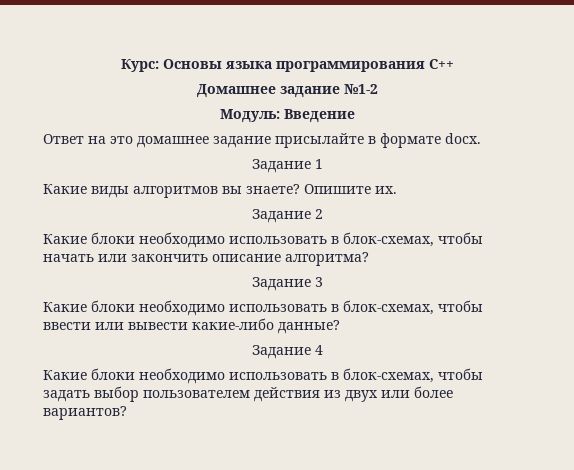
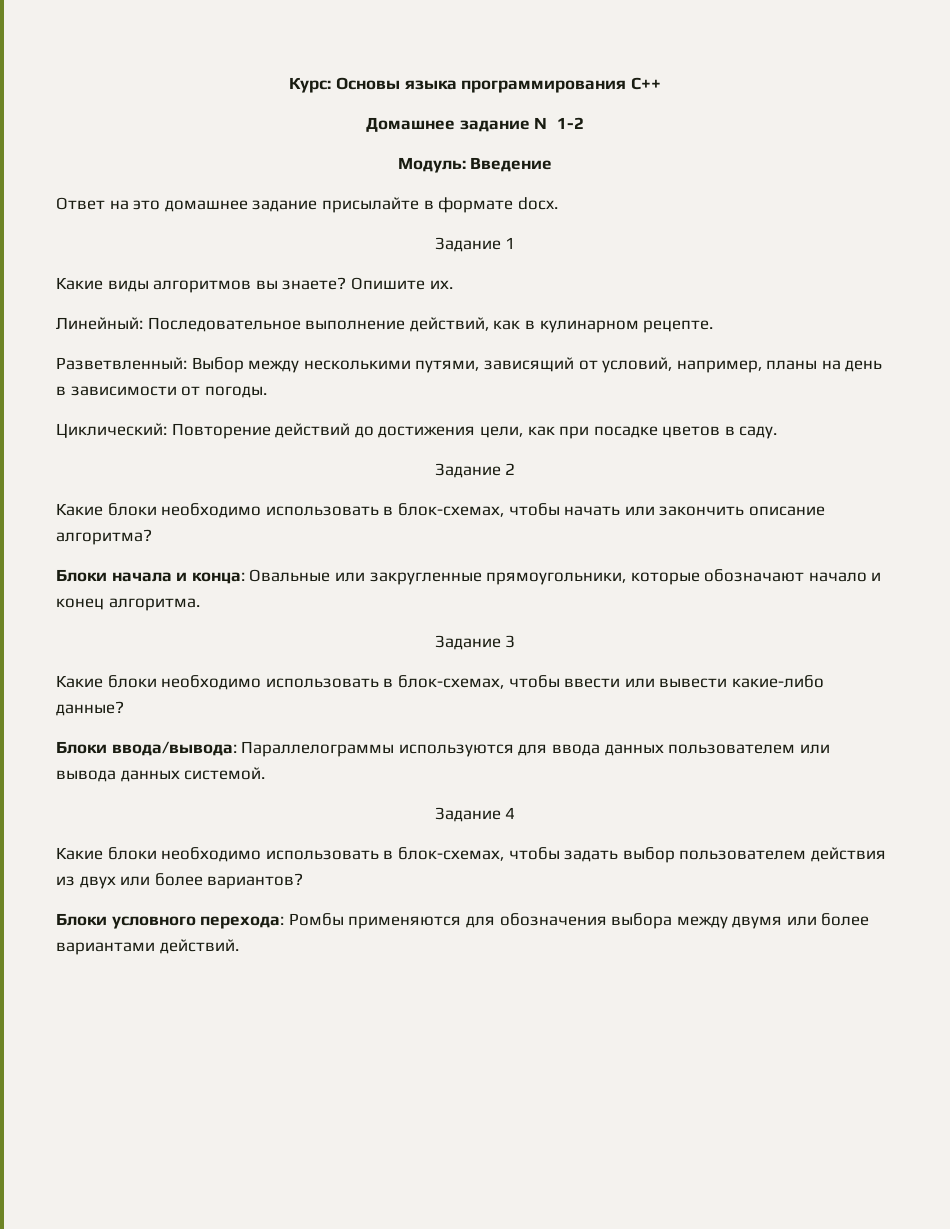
+ Линейный: Последовательное выполнение действий, как в кулинарном рецепте.
+ Разветвленный: Выбор между несколькими путями, зависящий от условий, например, планы на день в зависимости от погоды.
+ Циклический: Повторение действий до достижения цели, как при посадке цветов в саду.
+ Блоки начала и конца: Овальные или закругленные прямоугольники, которые обозначают начало и конец алгоритма.
+ Блоки ввода/вывода: Параллелограммы используются для ввода данных пользователем или вывода данных системой.
+ Блоки условного перехода: Ромбы применяются для обозначения выбора между двумя или более вариантами действий.

